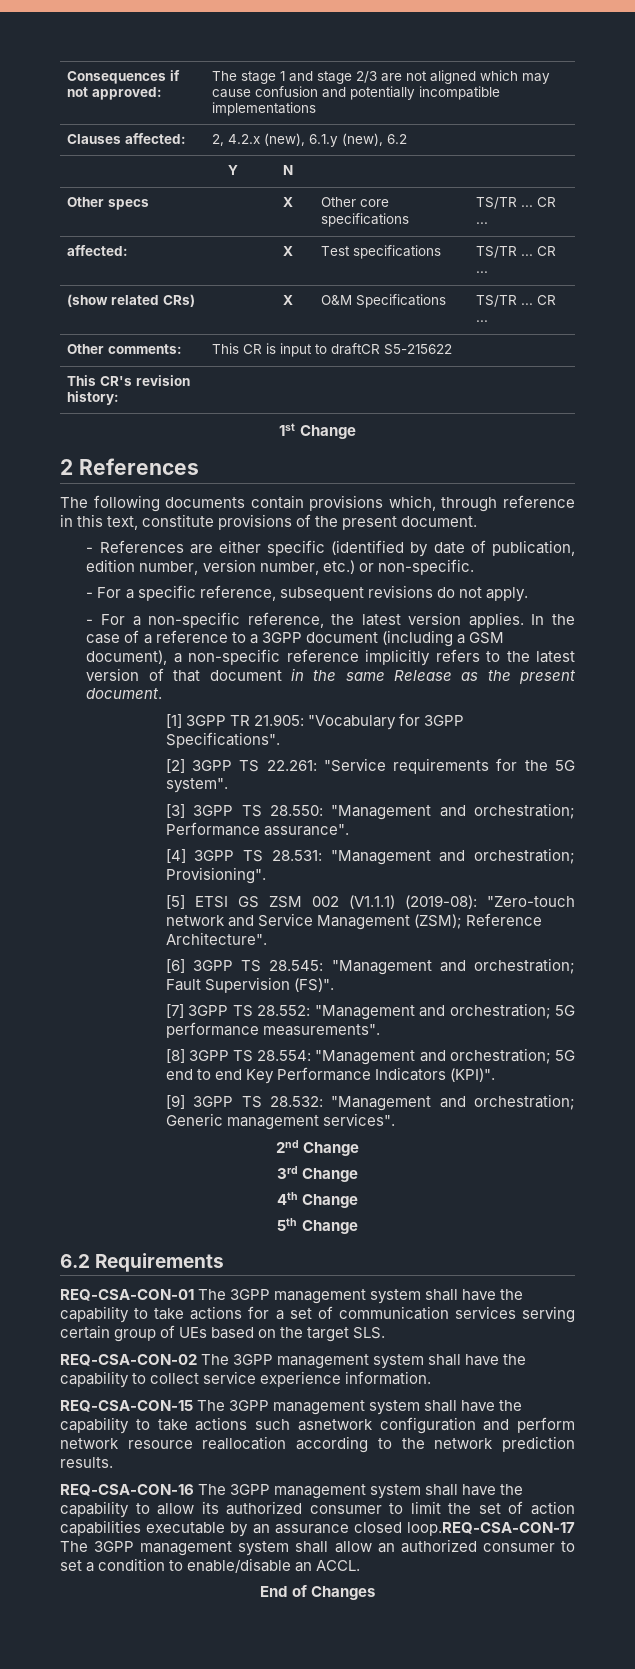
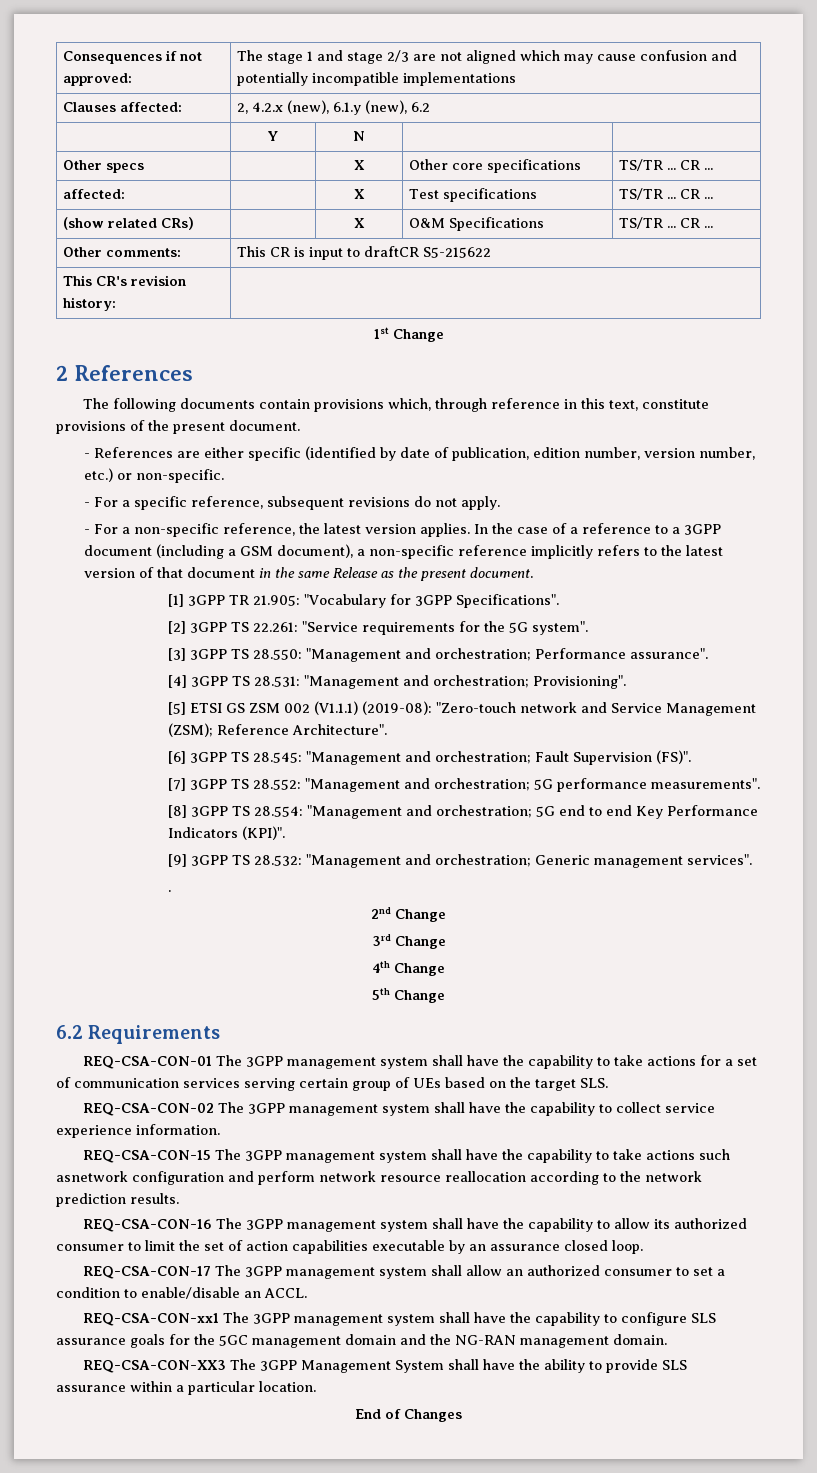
+ .
- REQ-CSA-CON-16 The 3GPP management system shall have the capability to allow its authorized consumer to limit the set of action capabilities executable by an assurance closed loop.REQ-CSA-CON-17 The 3GPP management system shall allow an authorized consumer to set a condition to enable/disable an ACCL.
+ REQ-CSA-CON-16 The 3GPP management system shall have the capability to allow its authorized consumer to limit the set of action capabilities executable by an assurance closed loop.
+ REQ-CSA-CON-17 The 3GPP management system shall allow an authorized consumer to set a condition to enable/disable an ACCL.
+ REQ-CSA-CON-xx1 The 3GPP management system shall have the capability to configure SLS assurance goals for the 5GC management domain and the NG-RAN management domain.
+ REQ-CSA-CON-XX3 The 3GPP Management System shall have the ability to provide SLS assurance within a particular location.

